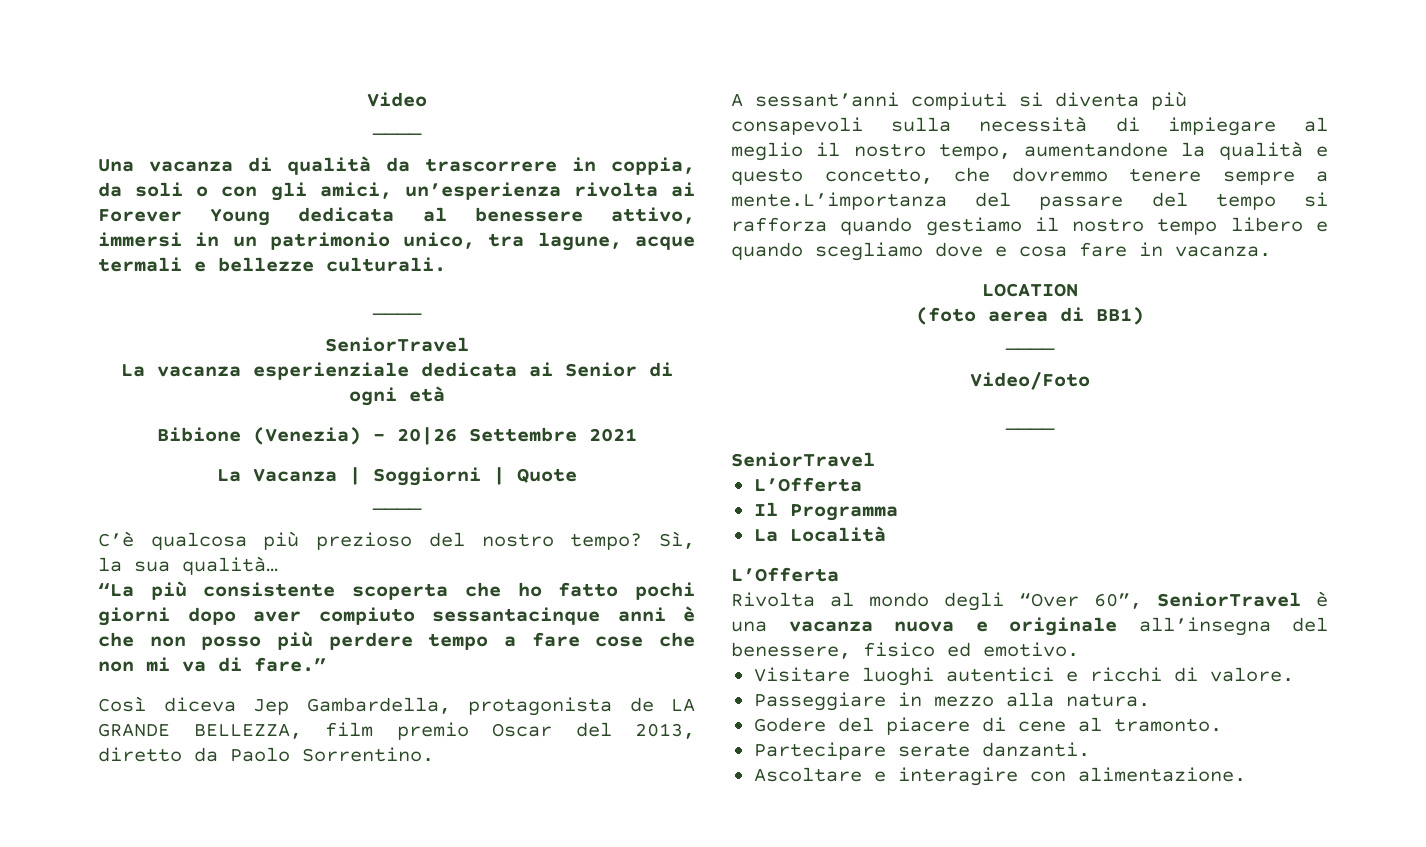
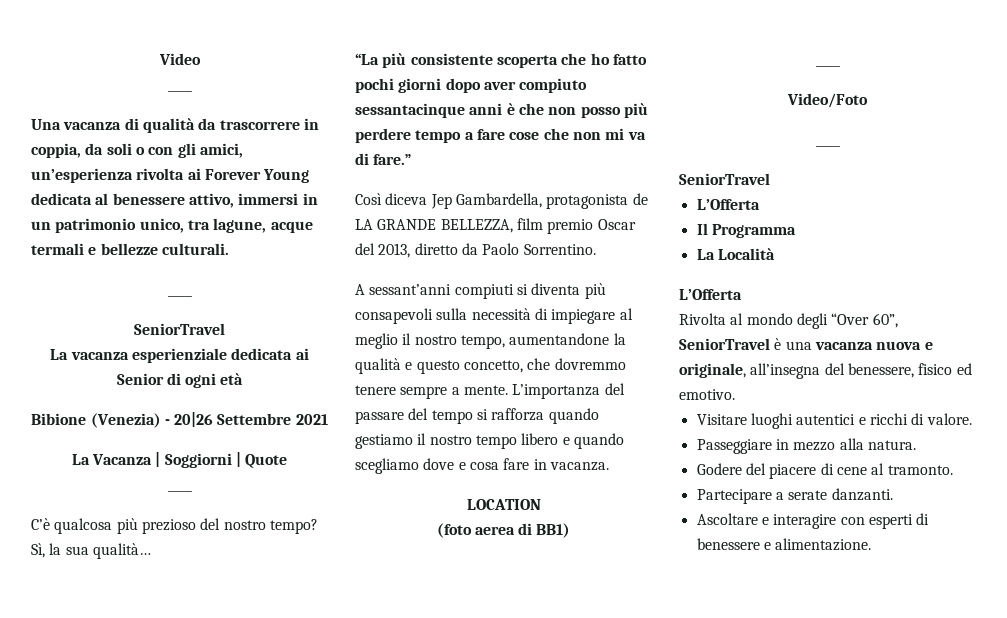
- A sessant’anni compiuti si diventa più consapevoli sulla necessità di impiegare al meglio il nostro tempo, aumentandone la qualità e questo concetto, che dovremmo tenere sempre a mente.L’importanza del passare del tempo si rafforza quando gestiamo il nostro tempo libero e quando scegliamo dove e cosa fare in vacanza.
+ A sessant’anni compiuti si diventa più consapevoli sulla necessità di impiegare al meglio il nostro tempo, aumentandone la qualità e questo concetto, che dovremmo tenere sempre a mente. L’importanza del passare del tempo si rafforza quando gestiamo il nostro tempo libero e quando scegliamo dove e cosa fare in vacanza.
- Rivolta al mondo degli “Over 60”, SeniorTravel è una vacanza nuova e originale all’insegna del benessere, fisico ed emotivo.
+ Rivolta al mondo degli “Over 60”, SeniorTravel è una vacanza nuova e originale, all’insegna del benessere, fisico ed emotivo.
- Partecipare serate danzanti.
+ Partecipare a serate danzanti.
- Ascoltare e interagire con alimentazione.
+ Ascoltare e interagire con esperti di benessere e alimentazione.

